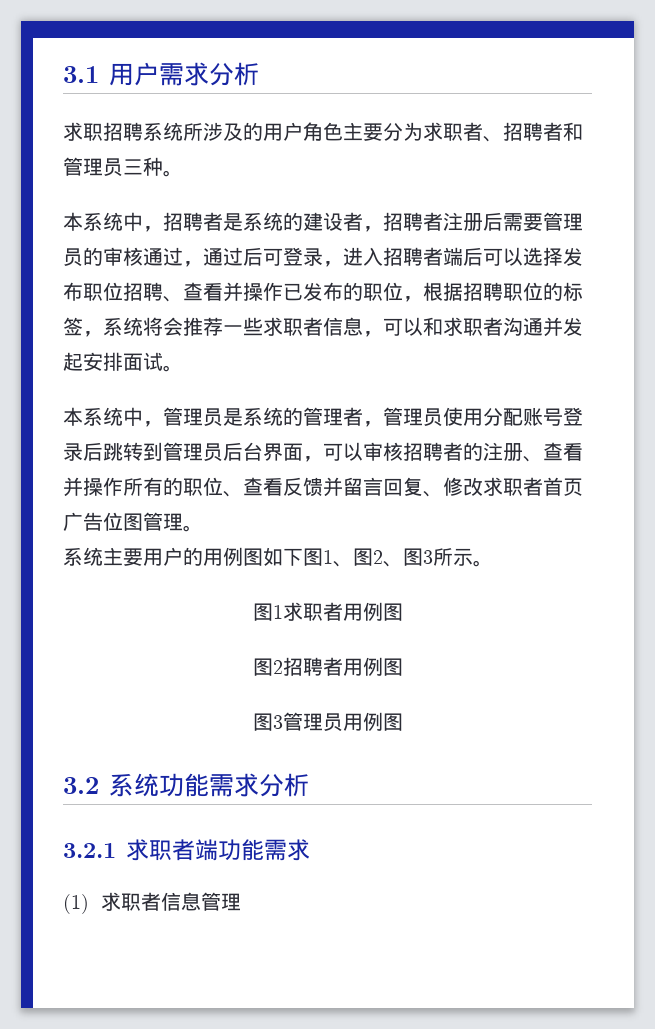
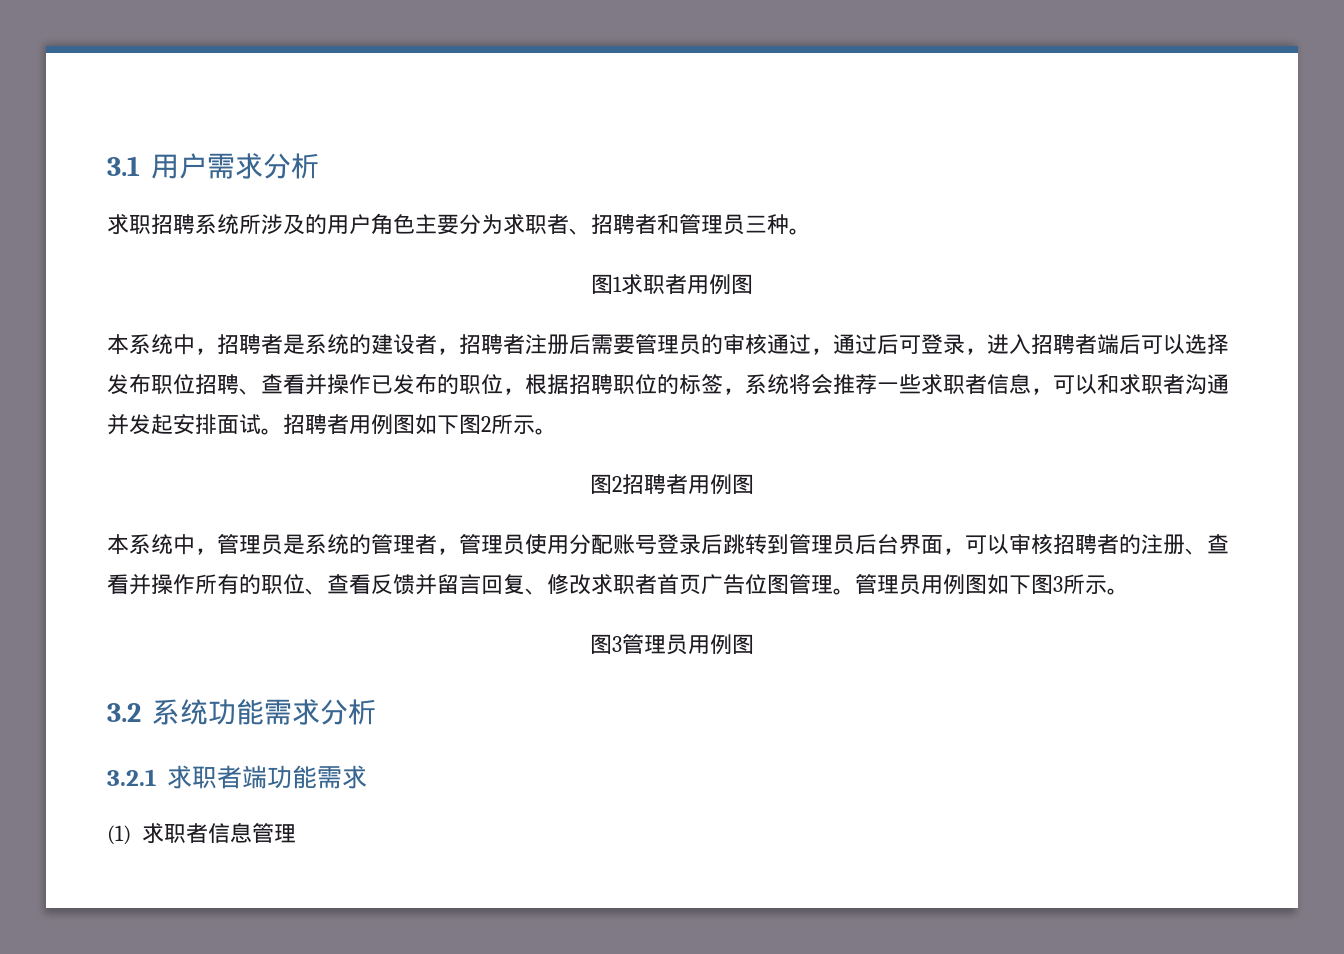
+ 图1求职者用例图
+ 招聘者用例图如下图2所示。
+ 图2招聘者用例图
- 本系统中，管理员是系统的管理者，管理员使用分配账号登录后跳转到管理员后台界面，可以审核招聘者的注册、查看并操作所有的职位、查看反馈并留言回复、修改求职者首页广告位图管理。
- 系统主要用户的用例图如下图1、图2、图3所示。
- 图1求职者用例图
- 图2招聘者用例图
+ 本系统中，管理员是系统的管理者，管理员使用分配账号登录后跳转到管理员后台界面，可以审核招聘者的注册、查看并操作所有的职位、查看反馈并留言回复、修改求职者首页广告位图管理。管理员用例图如下图3所示。

